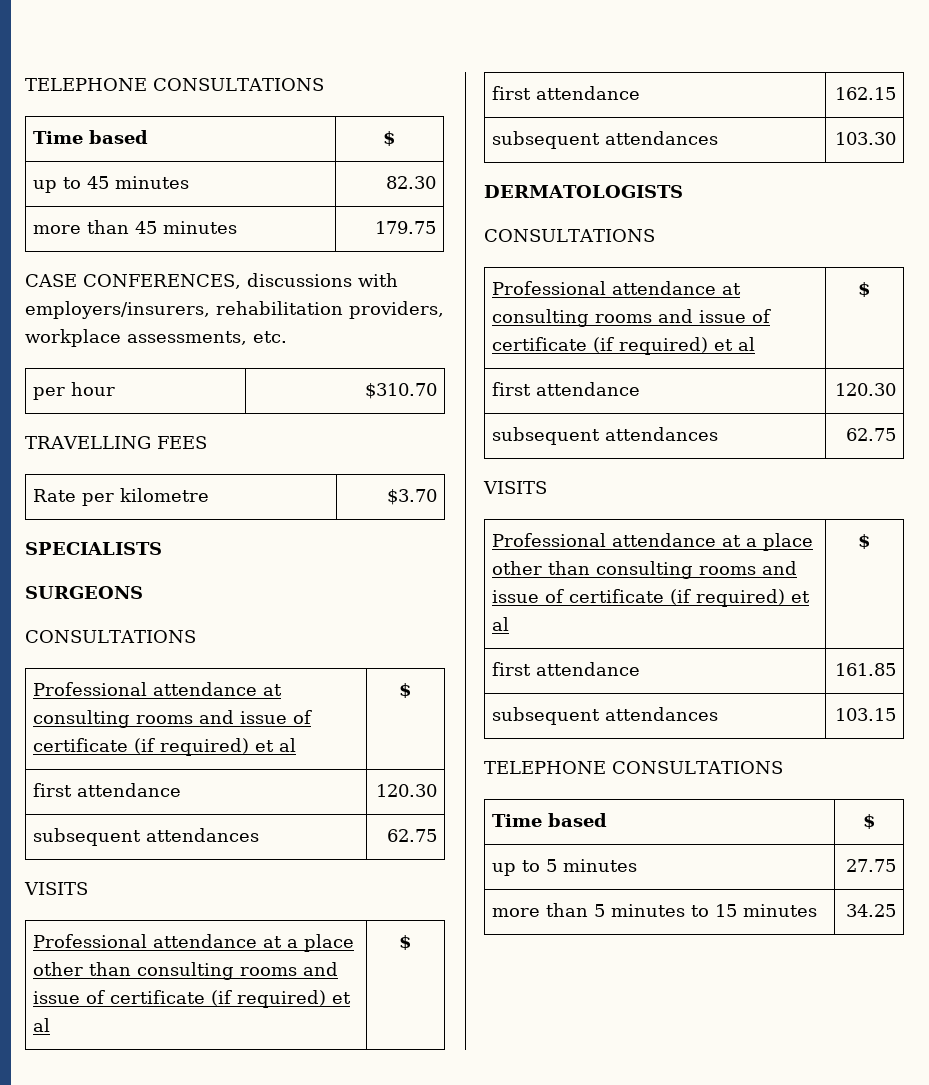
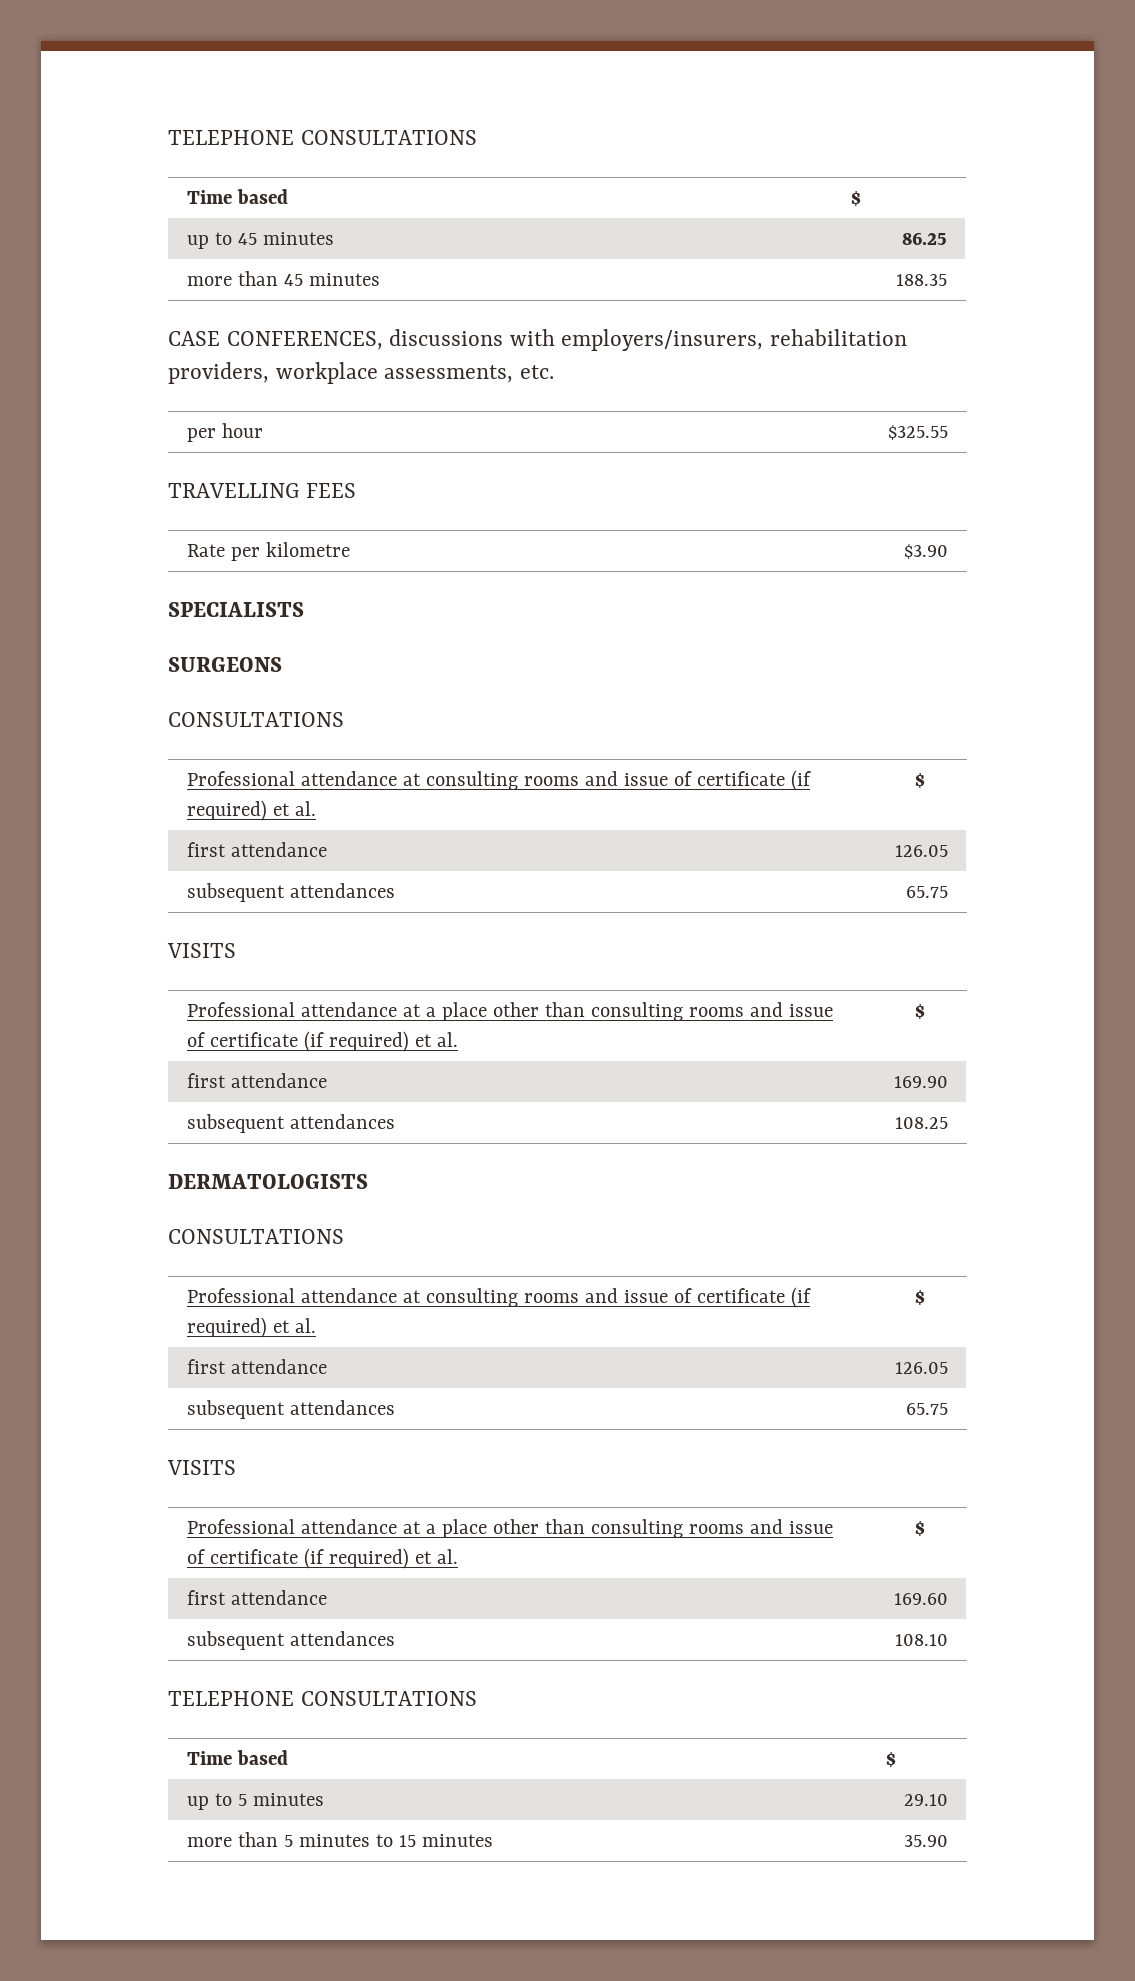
- up to 45 minutes | 82.30
+ up to 45 minutes | 86.25
- more than 45 minutes | 179.75
+ more than 45 minutes | 188.35
- per hour | $310.70
+ per hour | $325.55
- Rate per kilometre | $3.70
+ Rate per kilometre | $3.90
  SURGEONS
  CONSULTATIONS
- Professional attendance at consulting rooms and issue of certificate (if required) et al | $
- first attendance | 120.30
- subsequent attendances | 62.75
+ Professional attendance at consulting rooms and issue of certificate (if required) et al. | $
+ first attendance | 126.05
+ subsequent attendances | 65.75
  VISITS
- Professional attendance at a place other than consulting rooms and issue of certificate (if required) et al | $
- first attendance | 162.15
- subsequent attendances | 103.30
+ Professional attendance at a place other than consulting rooms and issue of certificate (if required) et al. | $
+ first attendance | 169.90
+ subsequent attendances | 108.25
  DERMATOLOGISTS
  CONSULTATIONS
- Professional attendance at consulting rooms and issue of certificate (if required) et al | $
- first attendance | 120.30
- subsequent attendances | 62.75
+ Professional attendance at consulting rooms and issue of certificate (if required) et al. | $
+ first attendance | 126.05
+ subsequent attendances | 65.75
  VISITS
- Professional attendance at a place other than consulting rooms and issue of certificate (if required) et al | $
- first attendance | 161.85
- subsequent attendances | 103.15
+ Professional attendance at a place other than consulting rooms and issue of certificate (if required) et al. | $
+ first attendance | 169.60
+ subsequent attendances | 108.10
- up to 5 minutes | 27.75
+ up to 5 minutes | 29.10
- more than 5 minutes to 15 minutes | 34.25
+ more than 5 minutes to 15 minutes | 35.90

